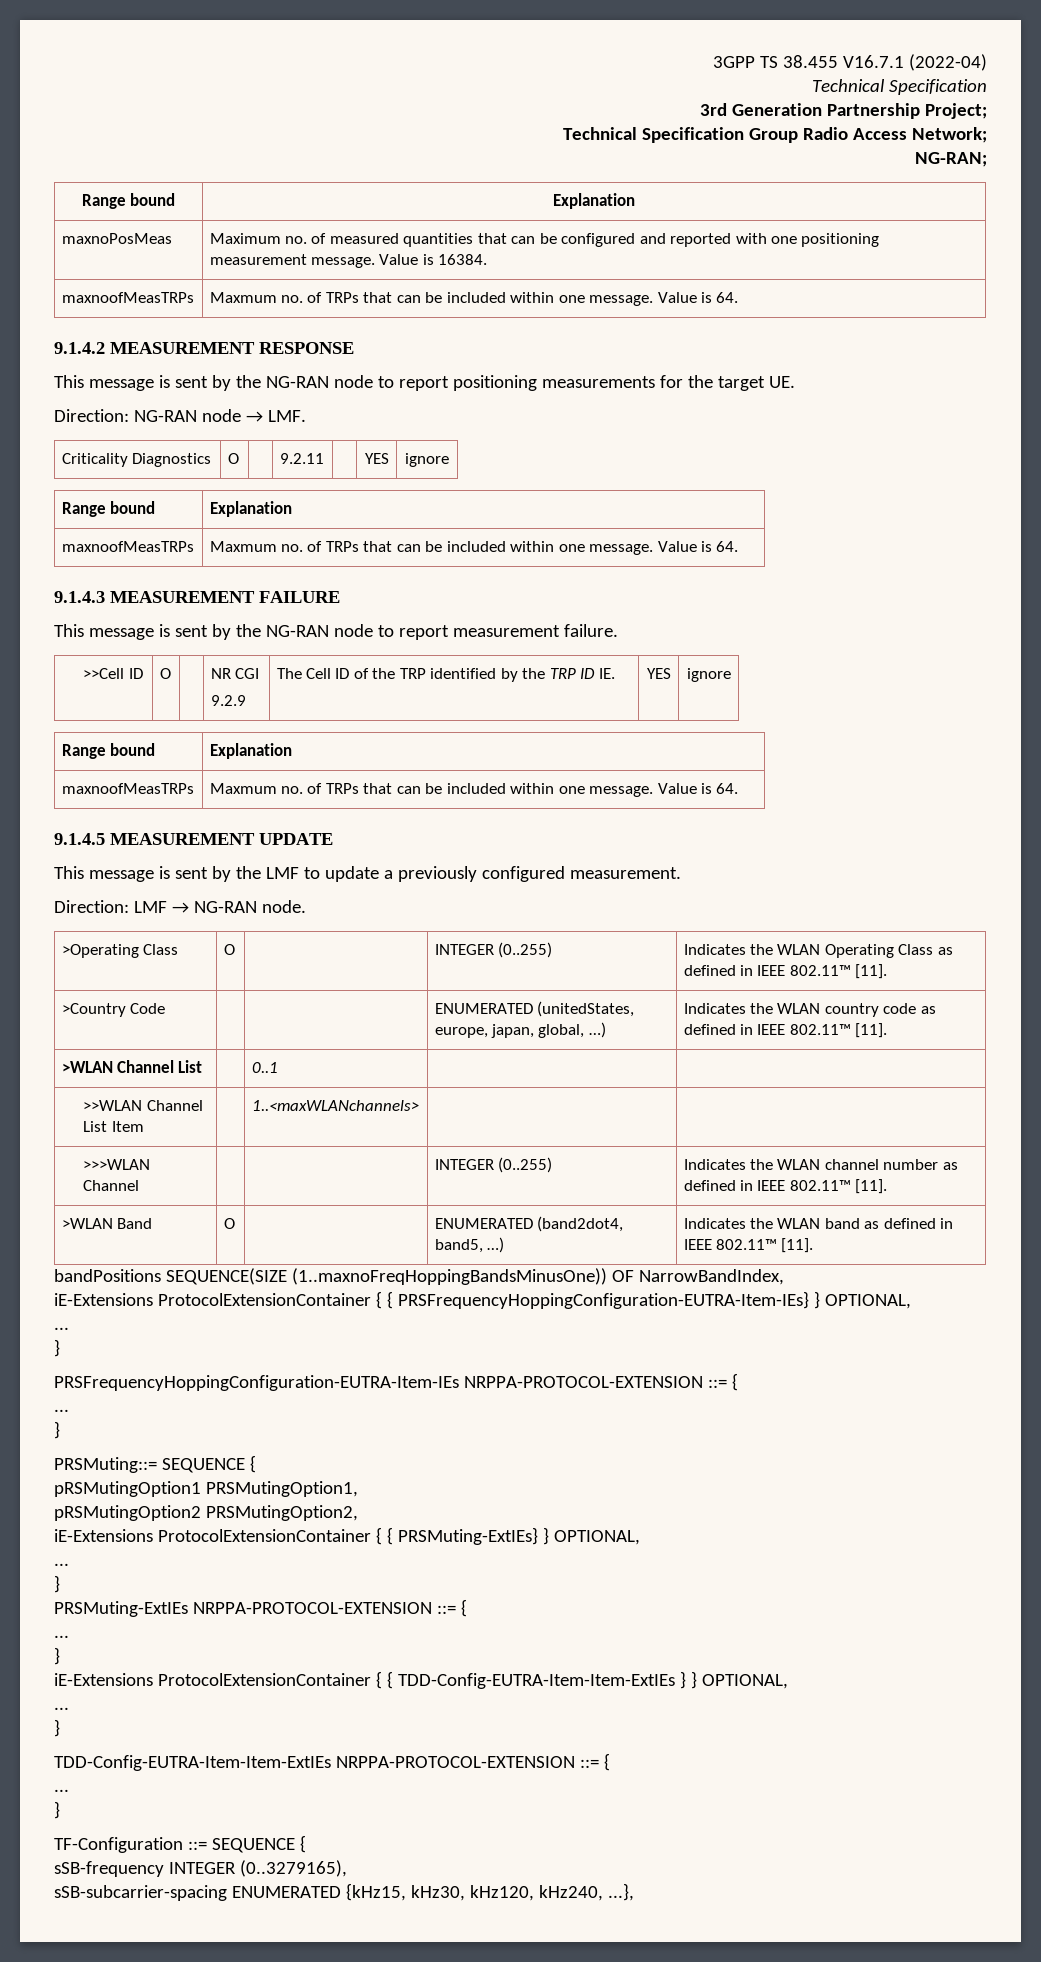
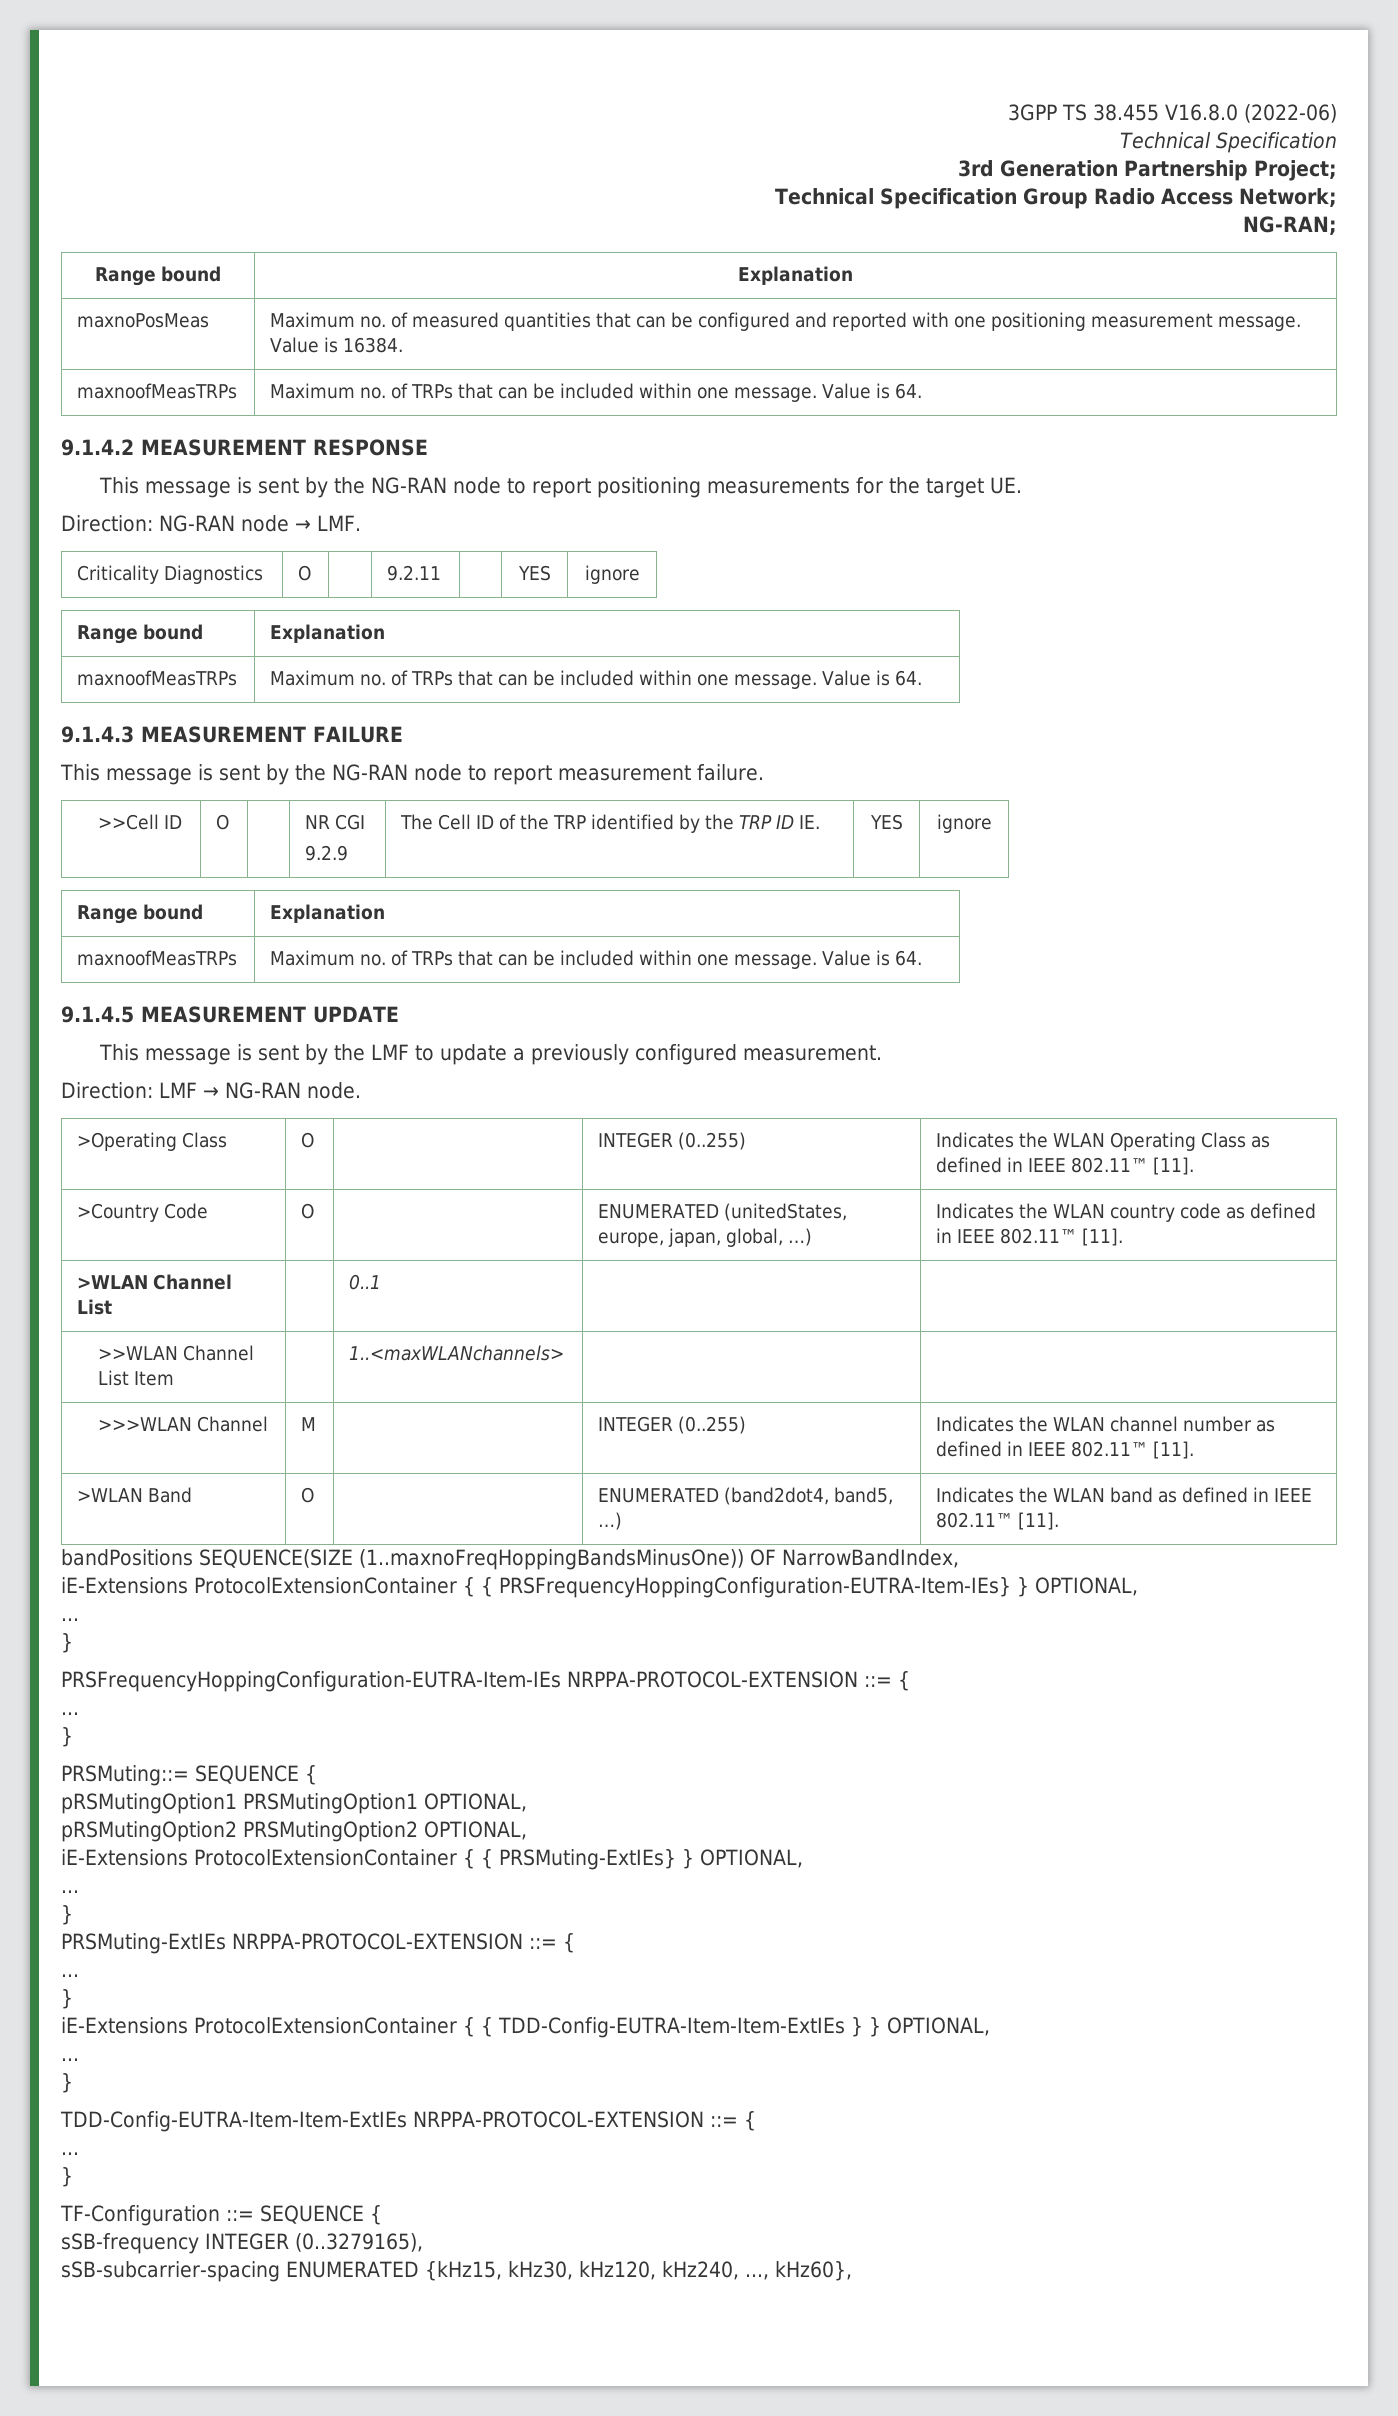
- 3GPP TS 38.455 V16.7.1 (2022-04)
+ 3GPP TS 38.455 V16.8.0 (2022-06)
  maxnoPosMeas | Maximum no. of measured quantities that can be configured and reported with one positioning measurement message. Value is 16384.
- maxnoofMeasTRPs | Maxmum no. of TRPs that can be included within one message. Value is 64.
+ maxnoofMeasTRPs | Maximum no. of TRPs that can be included within one message. Value is 64.
  Criticality Diagnostics | O | | 9.2.11 | | YES | ignore
  Range bound | Explanation
- maxnoofMeasTRPs | Maxmum no. of TRPs that can be included within one message. Value is 64.
+ maxnoofMeasTRPs | Maximum no. of TRPs that can be included within one message. Value is 64.
  >>Cell ID | O | | NR CGI
  9.2.9 | The Cell ID of the TRP identified by the TRP ID IE. | YES | ignore
  Range bound | Explanation
- maxnoofMeasTRPs | Maxmum no. of TRPs that can be included within one message. Value is 64.
+ maxnoofMeasTRPs | Maximum no. of TRPs that can be included within one message. Value is 64.
- >Country Code | | | ENUMERATED (unitedStates, europe, japan, global, …) | Indicates the WLAN country code as defined in IEEE 802.11™ [11].
+ >Country Code | O | | ENUMERATED (unitedStates, europe, japan, global, …) | Indicates the WLAN country code as defined in IEEE 802.11™ [11].
- >>>WLAN Channel | | | INTEGER (0..255) | Indicates the WLAN channel number as defined in IEEE 802.11™ [11].
+ >>>WLAN Channel | M | | INTEGER (0..255) | Indicates the WLAN channel number as defined in IEEE 802.11™ [11].
- pRSMutingOption1 PRSMutingOption1,
+ pRSMutingOption1 PRSMutingOption1 OPTIONAL,
- pRSMutingOption2 PRSMutingOption2,
+ pRSMutingOption2 PRSMutingOption2 OPTIONAL,
- sSB-subcarrier-spacing ENUMERATED {kHz15, kHz30, kHz120, kHz240, ...},
+ sSB-subcarrier-spacing ENUMERATED {kHz15, kHz30, kHz120, kHz240, ..., kHz60},

